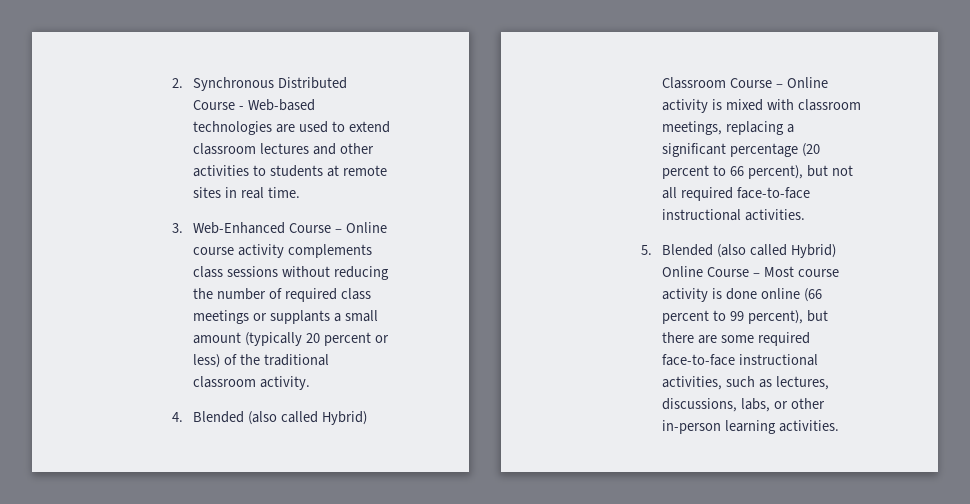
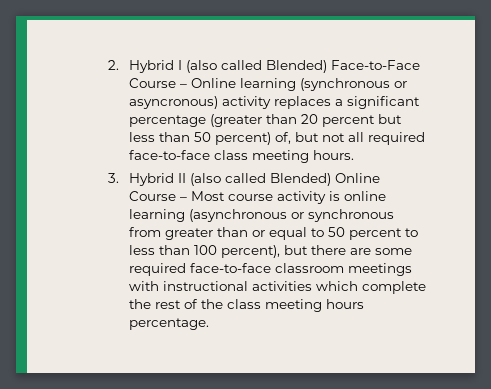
- 2. Synchronous Distributed Course - Web-based technologies are used to extend classroom lectures and other activities to students at remote sites in real time.
- 3. Web-Enhanced Course – Online course activity complements class sessions without reducing the number of required class meetings or supplants a small amount (typically 20 percent or less) of the traditional classroom activity.
- 4. Blended (also called Hybrid) Classroom Course – Online activity is mixed with classroom meetings, replacing a significant percentage (20 percent to 66 percent), but not all required face-to-face instructional activities.
- 5. Blended (also called Hybrid) Online Course – Most course activity is done online (66 percent to 99 percent), but there are some required face-to-face instructional activities, such as lectures, discussions, labs, or other in-person learning activities.
+ 2. Hybrid I (also called Blended) Face-to-Face Course – Online learning (synchronous or asyncronous) activity replaces a significant percentage (greater than 20 percent but less than 50 percent) of, but not all required face-to-face class meeting hours.
+ 3. Hybrid II (also called Blended) Online Course – Most course activity is online learning (asynchronous or synchronous from greater than or equal to 50 percent to less than 100 percent), but there are some required face-to-face classroom meetings with instructional activities which complete the rest of the class meeting hours percentage.

